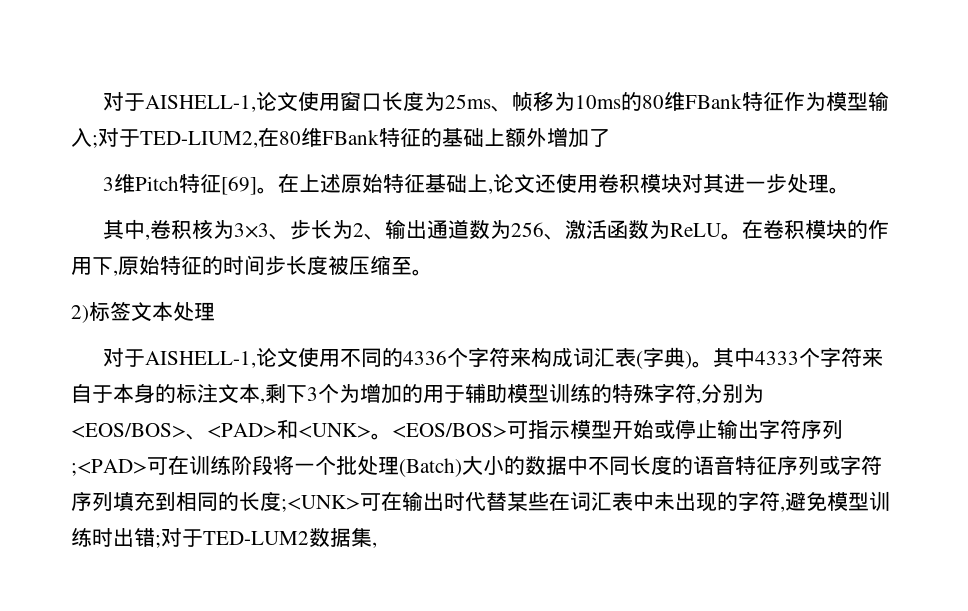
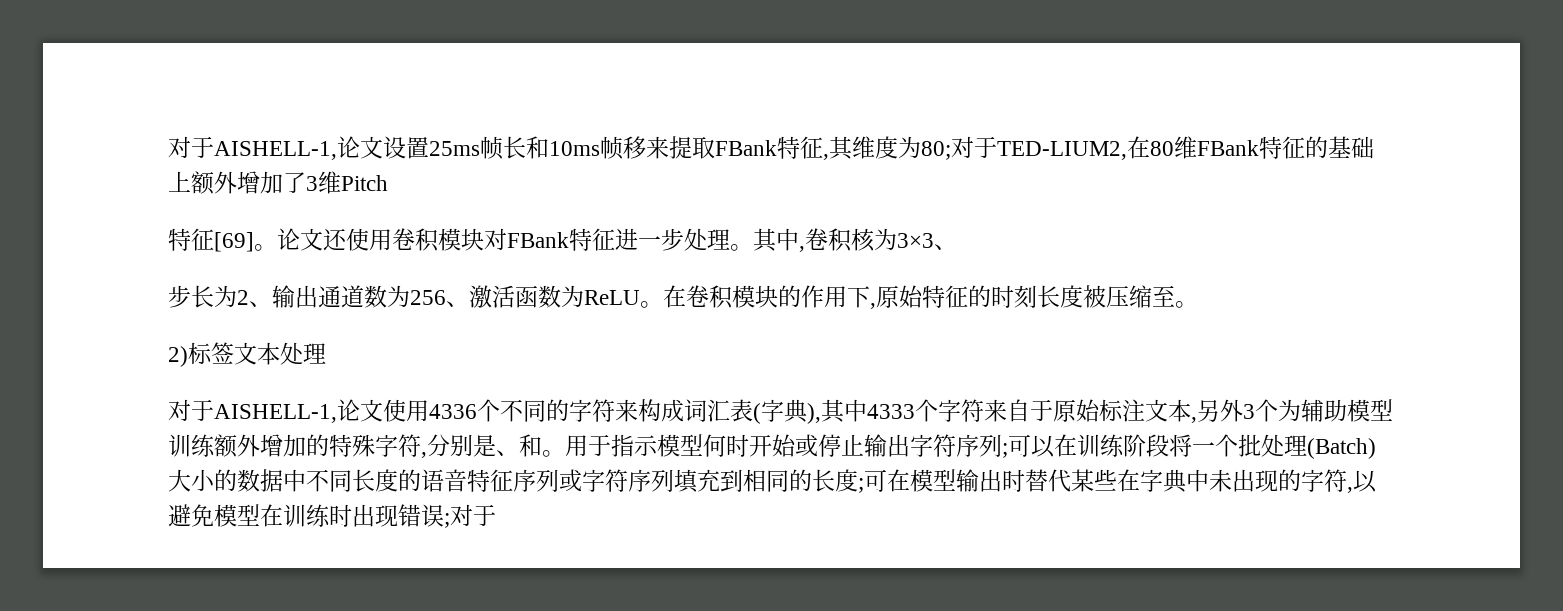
- 对于AISHELL-1,论文使用窗口长度为25ms、帧移为10ms的80维FBank特征作为模型输入;对于TED-LIUM2,在80维FBank特征的基础上额外增加了
- 3维Pitch特征[69]。
+ 对于AISHELL-1,论文设置25ms帧长和10ms帧移来提取FBank特征,其维度为80;对于TED-LIUM2,在80维FBank特征的基础上额外增加了3维Pitch
+ 特征[69]。
- 在上述原始特征基础上,论文还使用卷积模块对其进一步处理。
- 其中,卷积核为3×3、步长为2、输出通道数为256、激活函数为ReLU。
+ 论文还使用卷积模块对FBank特征进一步处理。其中,卷积核为3×3、
+ 步长为2、输出通道数为256、激活函数为ReLU。
- 在卷积模块的作用下,原始特征的时间步长度被压缩至。
+ 在卷积模块的作用下,原始特征的时刻长度被压缩至。
- 对于AISHELL-1,论文使用不同的4336个字符来构成词汇表(字典)。其中4333个字符来自于本身的标注文本,剩下3个为增加的用于辅助模型训练的特殊字符,分别为<EOS/BOS>、<PAD>和<UNK>。<EOS/BOS>可指示模型开始或停止输出字符序列;<PAD>可在训练阶段将一个批处理(Batch)大小的数据中不同长度的语音特征序列或字符序列填充到相同的长度;<UNK>可在输出时代替某些在词汇表中未出现的字符,避免模型训练时出错;对于TED-LUM2数据集,
+ 对于AISHELL-1,论文使用4336个不同的字符来构成词汇表(字典),其中4333个字符来自于原始标注文本,另外3个为辅助模型训练额外增加的特殊字符,分别是、和。用于指示模型何时开始或停止输出字符序列;可以在训练阶段将一个批处理(Batch)大小的数据中不同长度的语音特征序列或字符序列填充到相同的长度;可在模型输出时替代某些在字典中未出现的字符,以避免模型在训练时出现错误;对于

